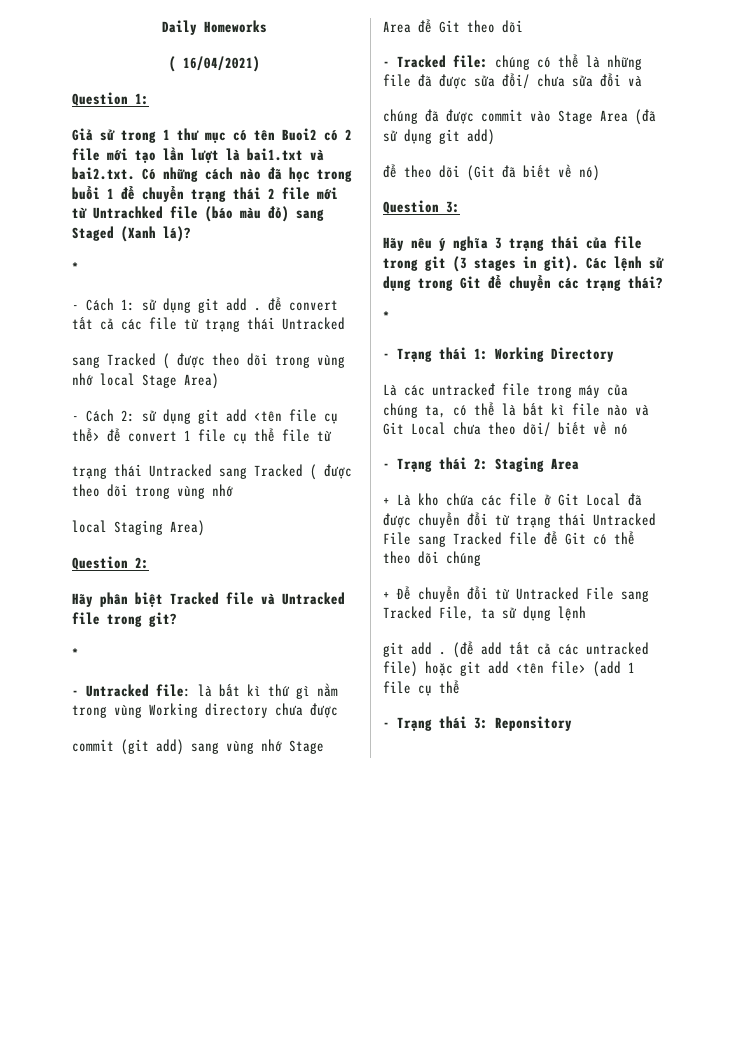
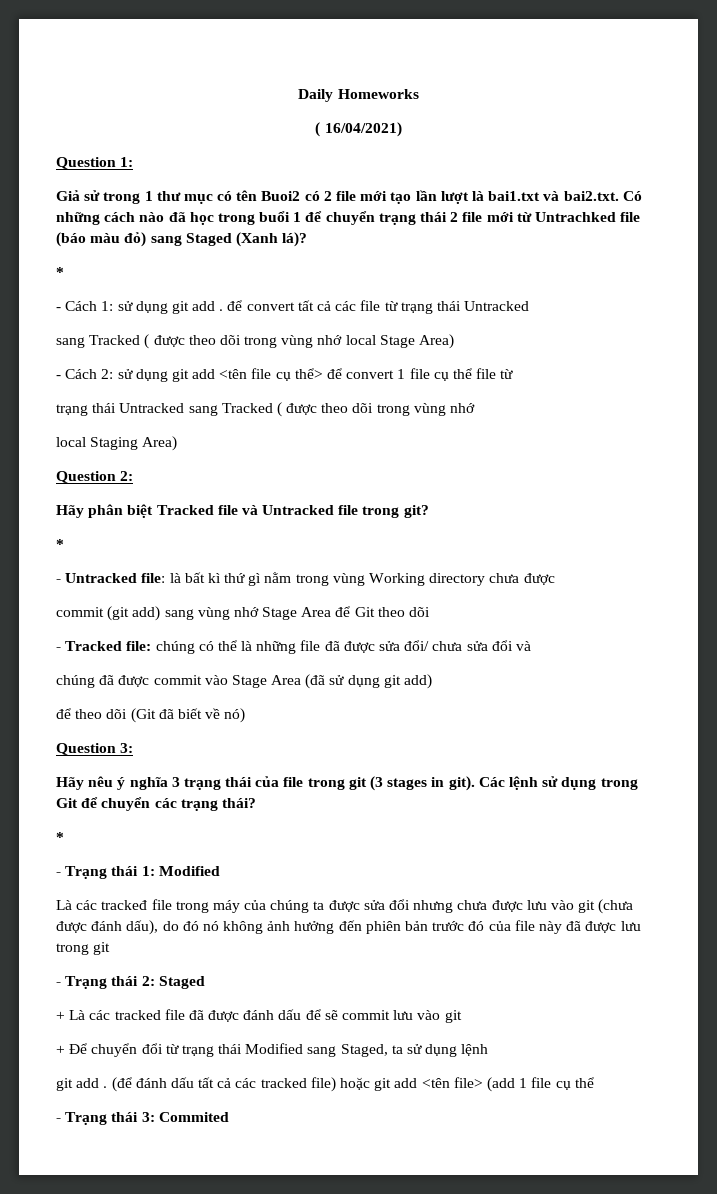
- - Trạng thái 1: Working Directory
- Là các untrackeđ file trong máy của chúng ta, có thể là bất kì file nào và Git Local chưa theo dõi/ biết về nó
+ - Trạng thái 1: Modified
+ Là các trackeđ file trong máy của chúng ta được sửa đổi nhưng chưa được lưu vào git (chưa được đánh dấu), do đó nó không ảnh hưởng đến phiên bản trước đó của file này đã được lưu trong git
- - Trạng thái 2: Staging Area
+ - Trạng thái 2: Staged
- + Là kho chứa các file ở Git Local đã được chuyển đổi từ trạng thái Untracked File sang Tracked file để Git có thể theo dõi chúng
+ + Là các tracked file đã được đánh dấu để sẽ commit lưu vào git
- + Để chuyển đổi từ Untracked File sang Tracked File, ta sử dụng lệnh
+ + Để chuyển đổi từ trạng thái Modified sang Staged, ta sử dụng lệnh
- (để add tất cả các untracked file) hoặc git add <tên file> (add 1 file cụ thể
+ (để đánh dấu tất cả các tracked file) hoặc git add <tên file> (add 1 file cụ thể
- - Trạng thái 3: Reponsitory
+ - Trạng thái 3: Commited

